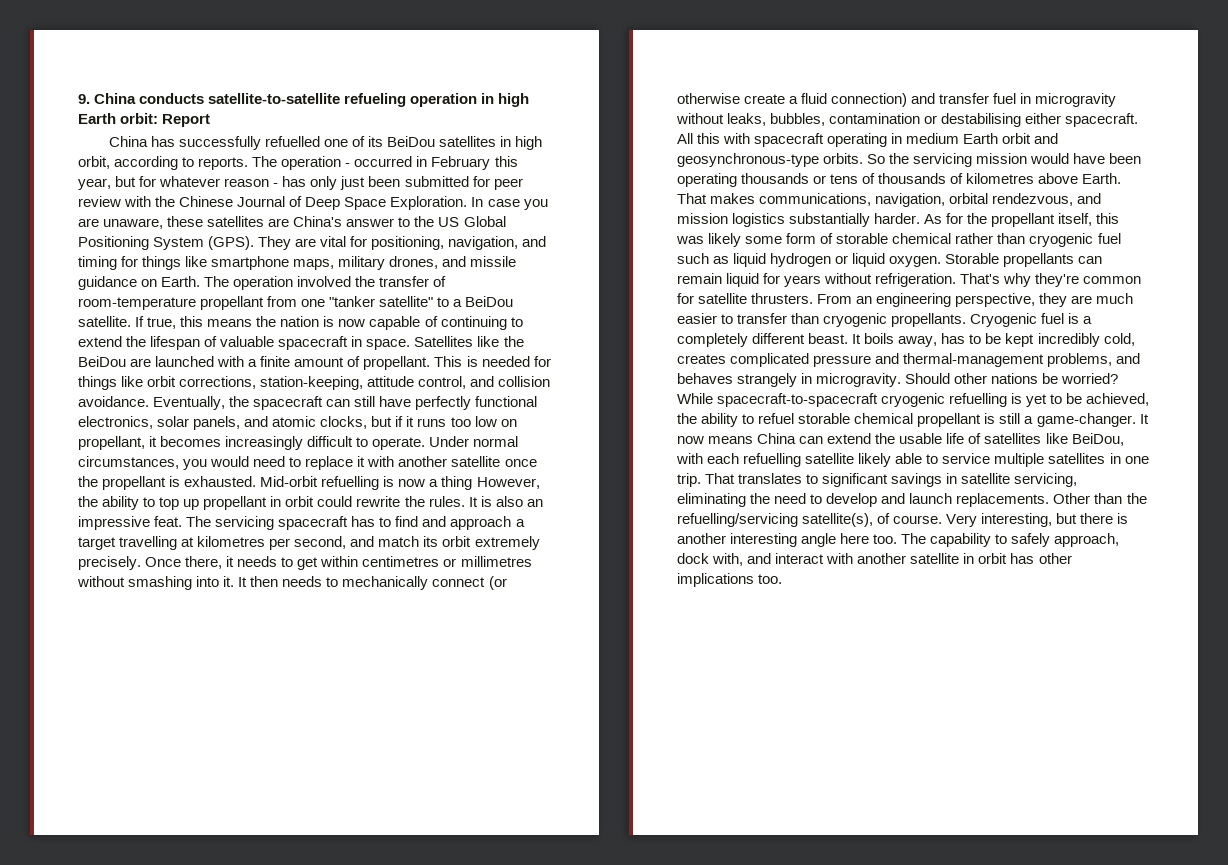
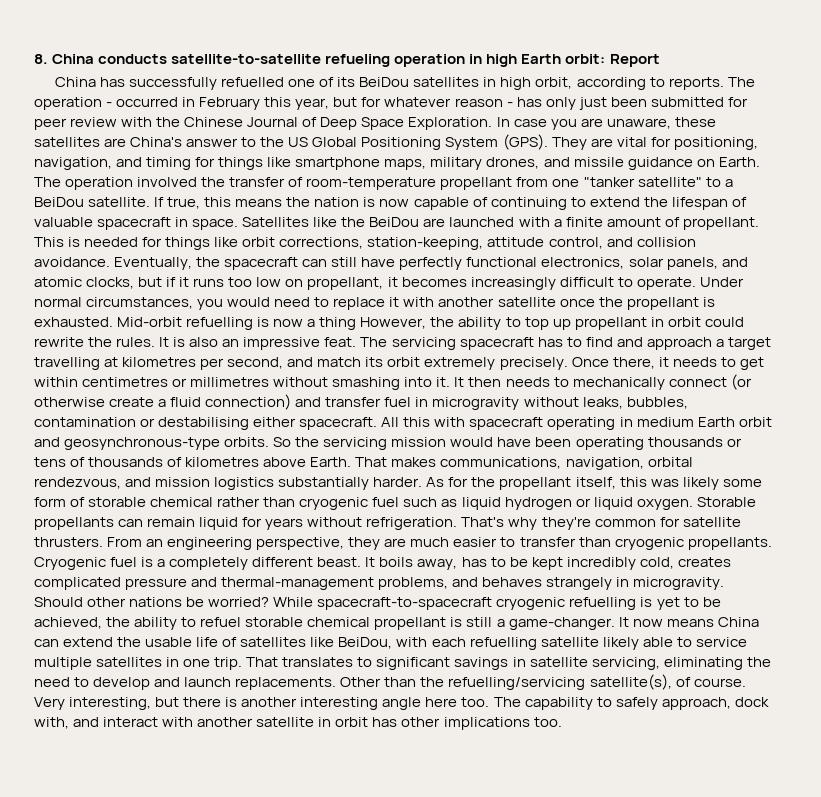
- 9. China conducts satellite-to-satellite refueling operation in high Earth orbit: Report
+ 8. China conducts satellite-to-satellite refueling operation in high Earth orbit: Report

